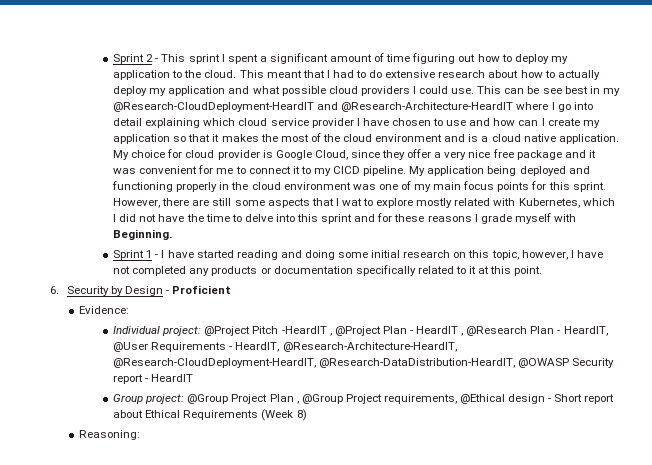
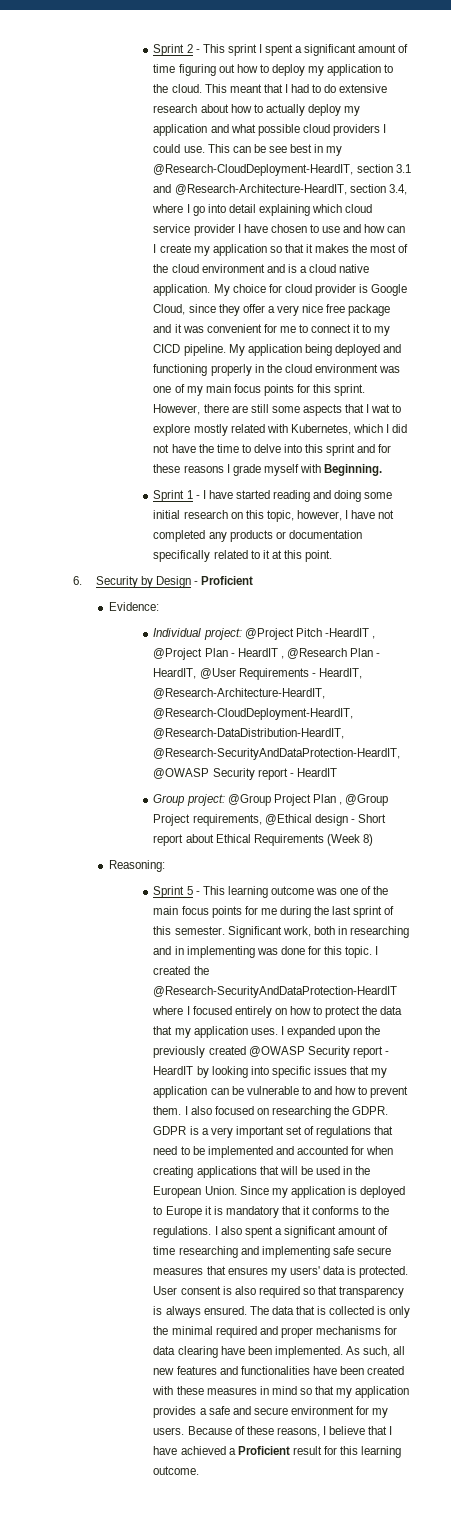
- This can be see best in my @Research-CloudDeployment-HeardIT and @Research-Architecture-HeardIT where I go into detail explaining which cloud service provider I have chosen to use and how can I create my application so that it makes the most of the cloud environment and is a cloud native application.
+ This can be see best in my @Research-CloudDeployment-HeardIT, section 3.1 and @Research-Architecture-HeardIT, section 3.4, where I go into detail explaining which cloud service provider I have chosen to use and how can I create my application so that it makes the most of the cloud environment and is a cloud native application.
- Individual project: @Project Pitch -HeardIT , @Project Plan - HeardIT , @Research Plan - HeardIT, @User Requirements - HeardIT, @Research-Architecture-HeardIT, @Research-CloudDeployment-HeardIT, @Research-DataDistribution-HeardIT, @OWASP Security report - HeardIT
+ Individual project: @Project Pitch -HeardIT , @Project Plan - HeardIT , @Research Plan - HeardIT, @User Requirements - HeardIT, @Research-Architecture-HeardIT, @Research-CloudDeployment-HeardIT, @Research-DataDistribution-HeardIT, @Research-SecurityAndDataProtection-HeardIT, @OWASP Security report - HeardIT
+ Sprint 5 - This learning outcome was one of the main focus points for me during the last sprint of this semester. Significant work, both in researching and in implementing was done for this topic. I created the @Research-SecurityAndDataProtection-HeardIT where I focused entirely on how to protect the data that my application uses. I expanded upon the previously created @OWASP Security report - HeardIT by looking into specific issues that my application can be vulnerable to and how to prevent them. I also focused on researching the GDPR. GDPR is a very important set of regulations that need to be implemented and accounted for when creating applications that will be used in the European Union. Since my application is deployed to Europe it is mandatory that it conforms to the regulations. I also spent a significant amount of time researching and implementing safe secure measures that ensures my users' data is protected. User consent is also required so that transparency is always ensured. The data that is collected is only the minimal required and proper mechanisms for data clearing have been implemented. As such, all new features and functionalities have been created with these measures in mind so that my application provides a safe and secure environment for my users. Because of these reasons, I believe that I have achieved a Proficient result for this learning outcome.

